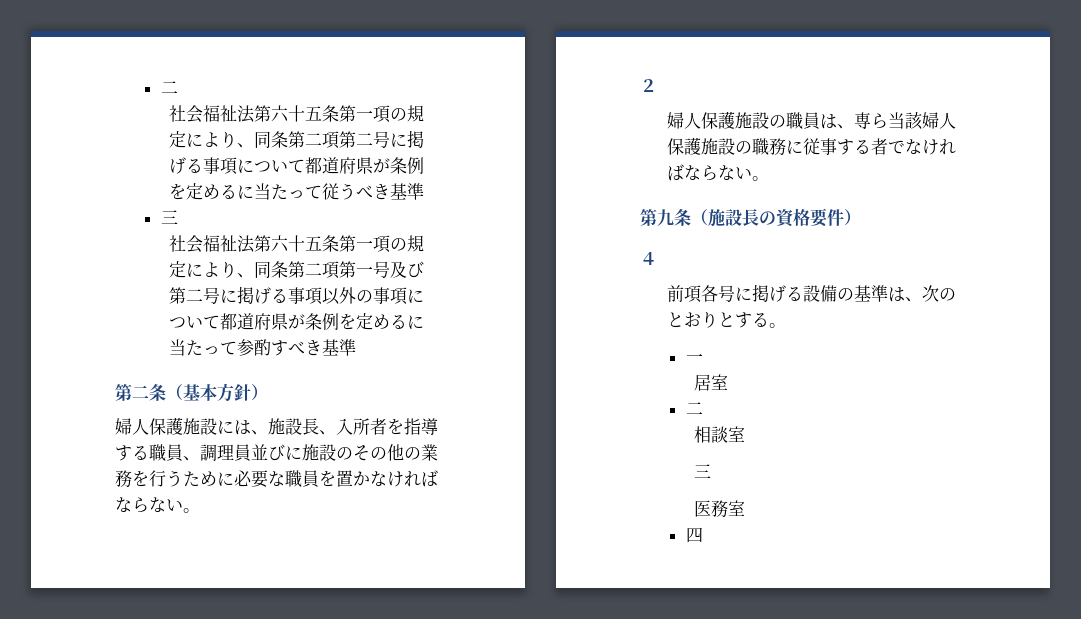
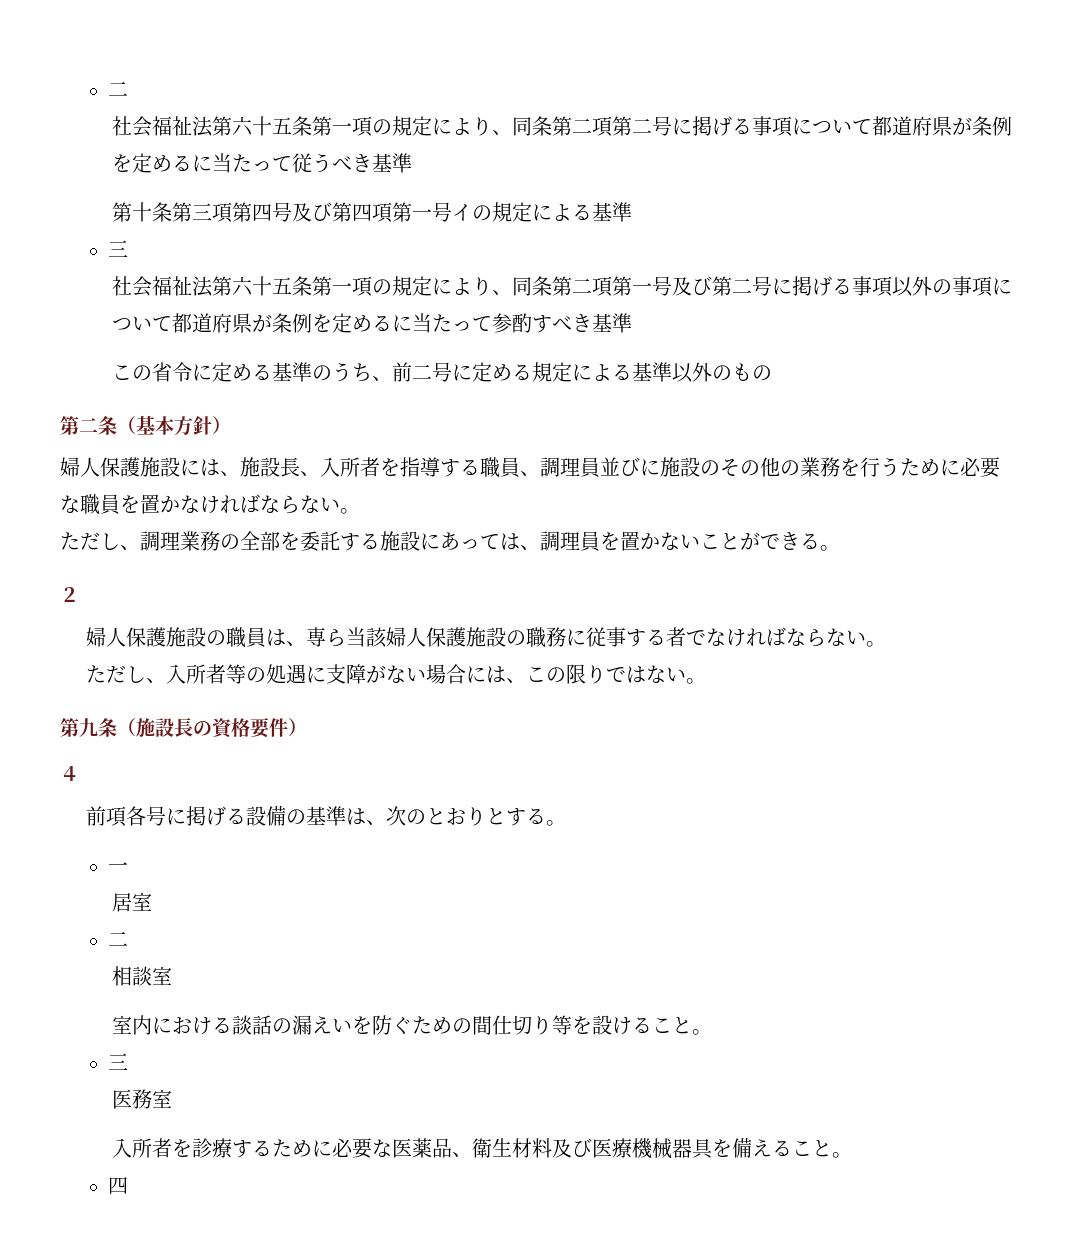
+ 第十条第三項第四号及び第四項第一号イの規定による基準
+ この省令に定める基準のうち、前二号に定める規定による基準以外のもの
+ ただし、調理業務の全部を委託する施設にあっては、調理員を置かないことができる。
+ ただし、入所者等の処遇に支障がない場合には、この限りではない。
  相談室
+ 室内における談話の漏えいを防ぐための間仕切り等を設けること。
  三
  医務室
+ 入所者を診療するために必要な医薬品、衛生材料及び医療機械器具を備えること。

